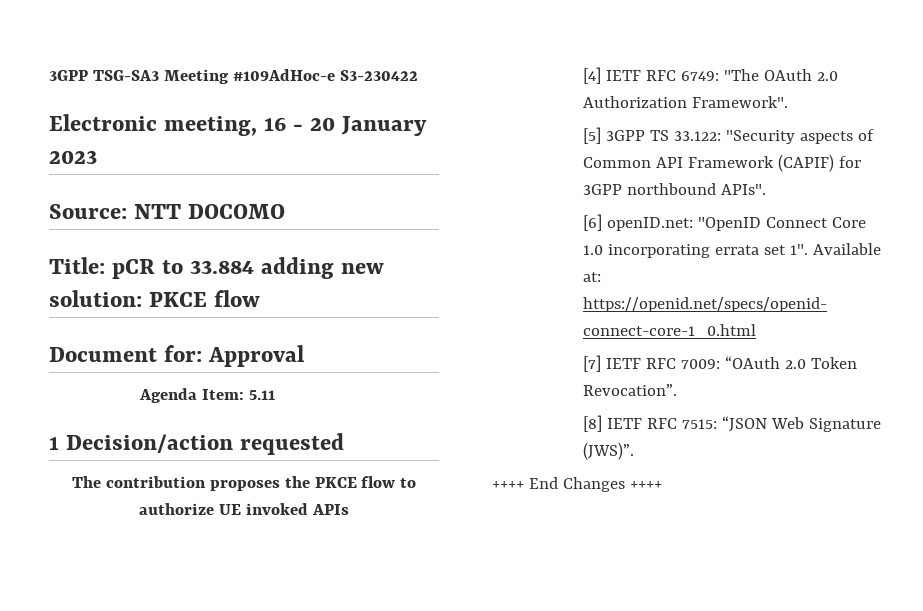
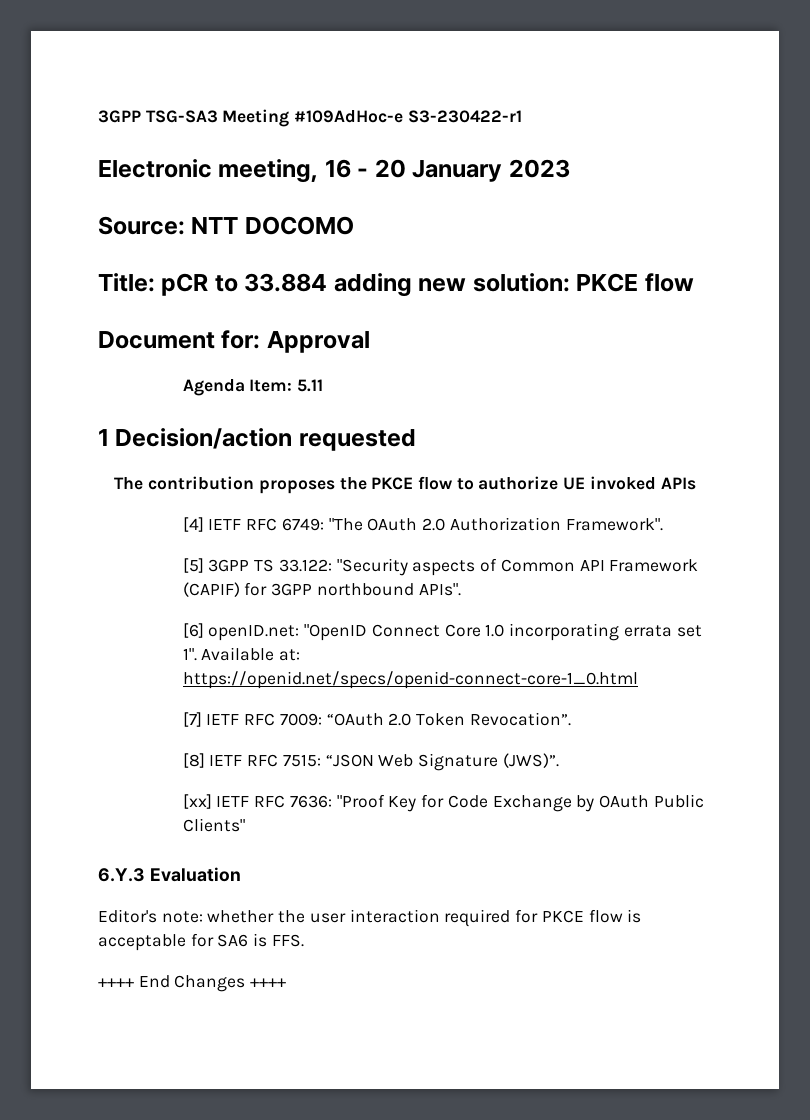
- 3GPP TSG-SA3 Meeting #109AdHoc-e S3-230422
+ 3GPP TSG-SA3 Meeting #109AdHoc-e S3-230422-r1
+ [xx] IETF RFC 7636: "Proof Key for Code Exchange by OAuth Public Clients"
+ 6.Y.3 Evaluation
+ Editor's note: whether the user interaction required for PKCE flow is acceptable for SA6 is FFS.

